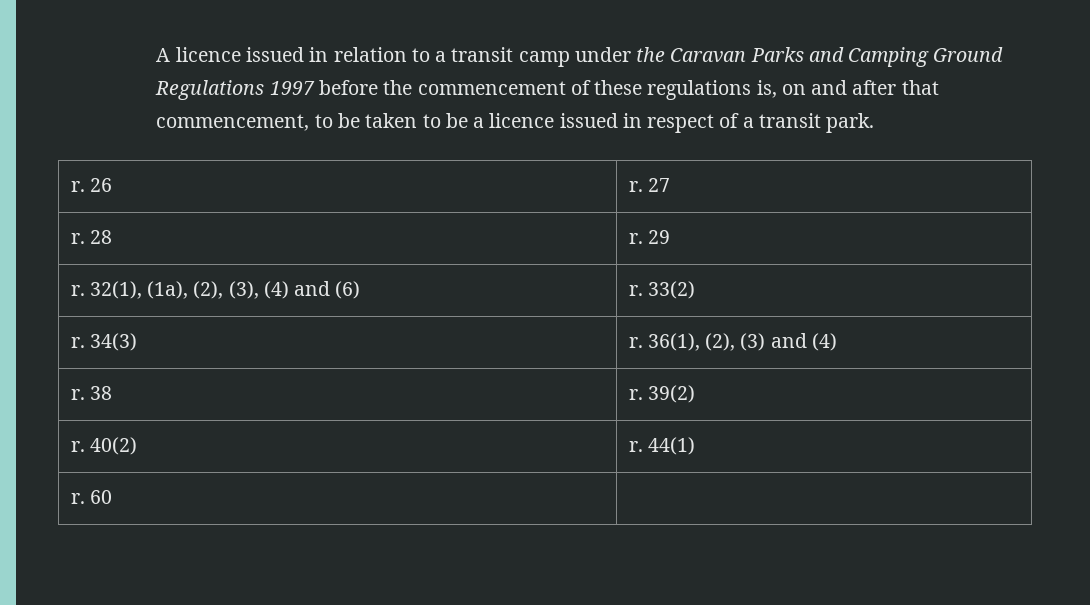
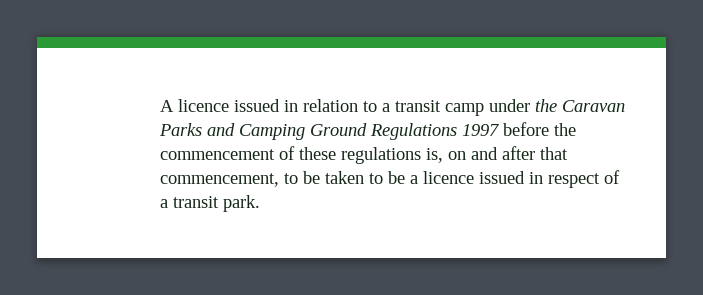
- r. 26 | r. 27
- r. 28 | r. 29
- r. 32(1), (1a), (2), (3), (4) and (6) | r. 33(2)
- r. 34(3) | r. 36(1), (2), (3) and (4)
- r. 38 | r. 39(2)
- r. 40(2) | r. 44(1)
- r. 60 |

